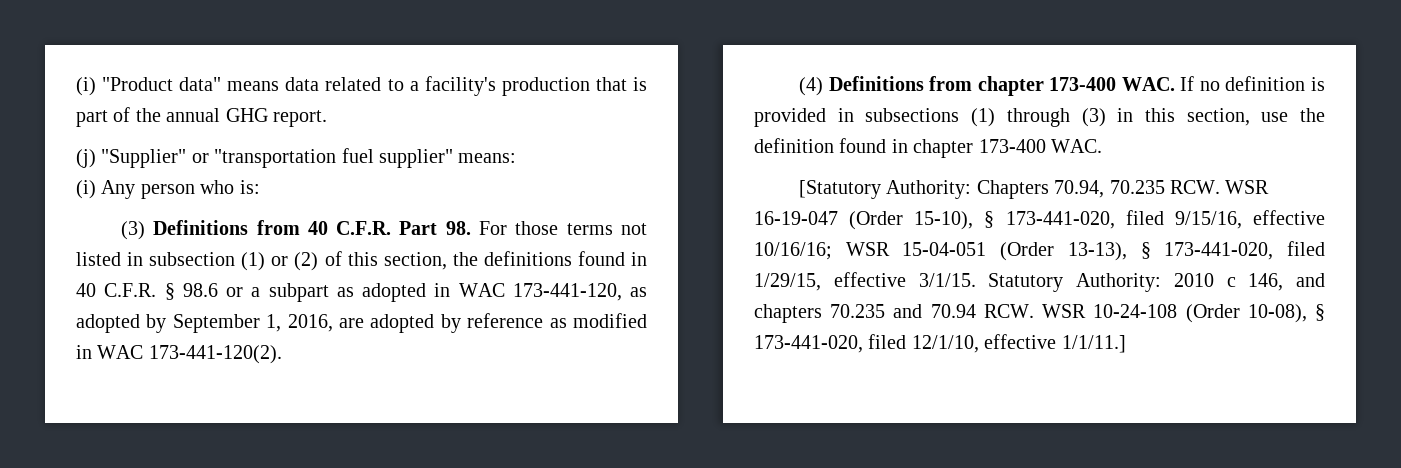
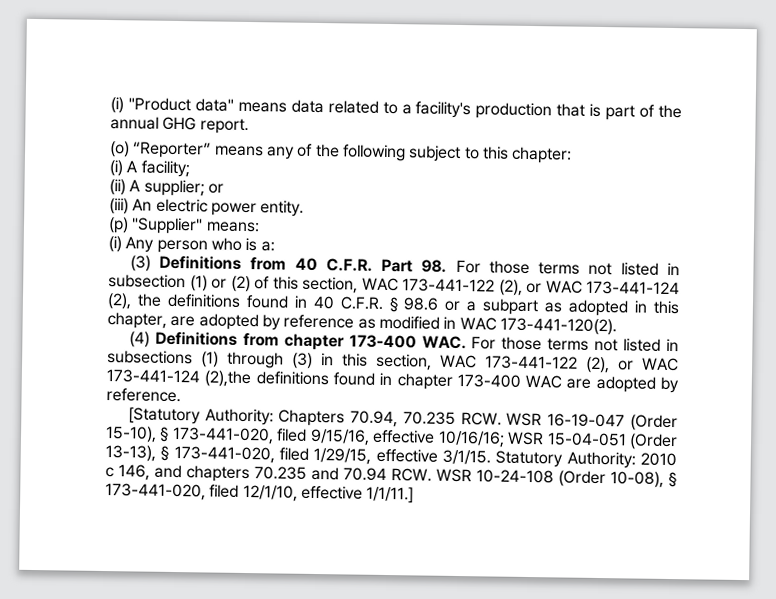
- (j) "Supplier" or "transportation fuel supplier" means:
+ (o) “Reporter” means any of the following subject to this chapter:
+ (i) A facility;
+ (ii) A supplier; or
+ (iii) An electric power entity.
+ (p) "Supplier" means:
- (i) Any person who is:
+ (i) Any person who is a:
- (3) Definitions from 40 C.F.R. Part 98. For those terms not listed in subsection (1) or (2) of this section, the definitions found in 40 C.F.R. § 98.6 or a subpart as adopted in WAC 173-441-120, as adopted by September 1, 2016, are adopted by reference as modified in WAC 173-441-120(2).
+ (3) Definitions from 40 C.F.R. Part 98. For those terms not listed in subsection (1) or (2) of this section, WAC 173-441-122 (2), or WAC 173-441-124 (2), the definitions found in 40 C.F.R. § 98.6 or a subpart as adopted in this chapter, are adopted by reference as modified in WAC 173-441-120(2).
- (4) Definitions from chapter 173-400 WAC. If no definition is provided in subsections (1) through (3) in this section, use the definition found in chapter 173-400 WAC.
+ (4) Definitions from chapter 173-400 WAC. For those terms not listed in subsections (1) through (3) in this section, WAC 173-441-122 (2), or WAC 173-441-124 (2),the definitions found in chapter 173-400 WAC are adopted by reference.

